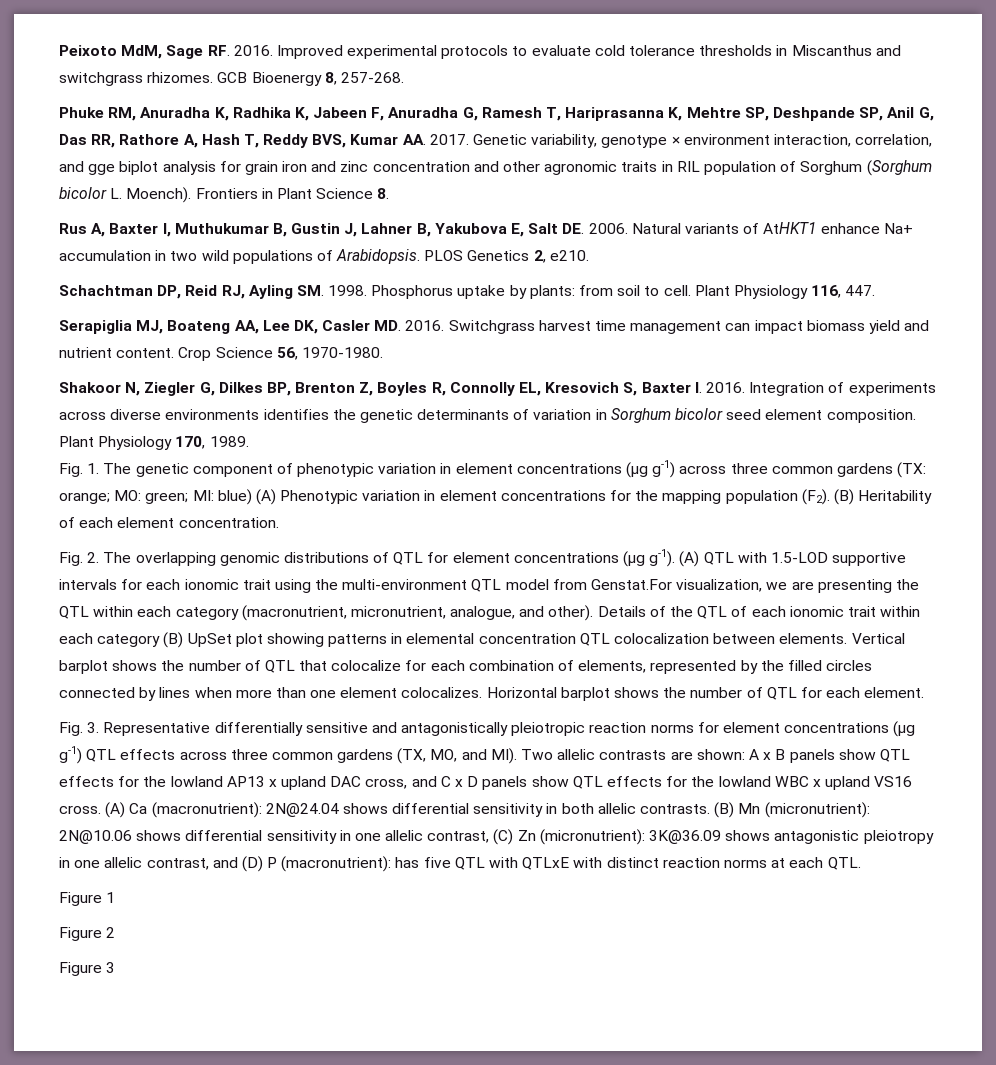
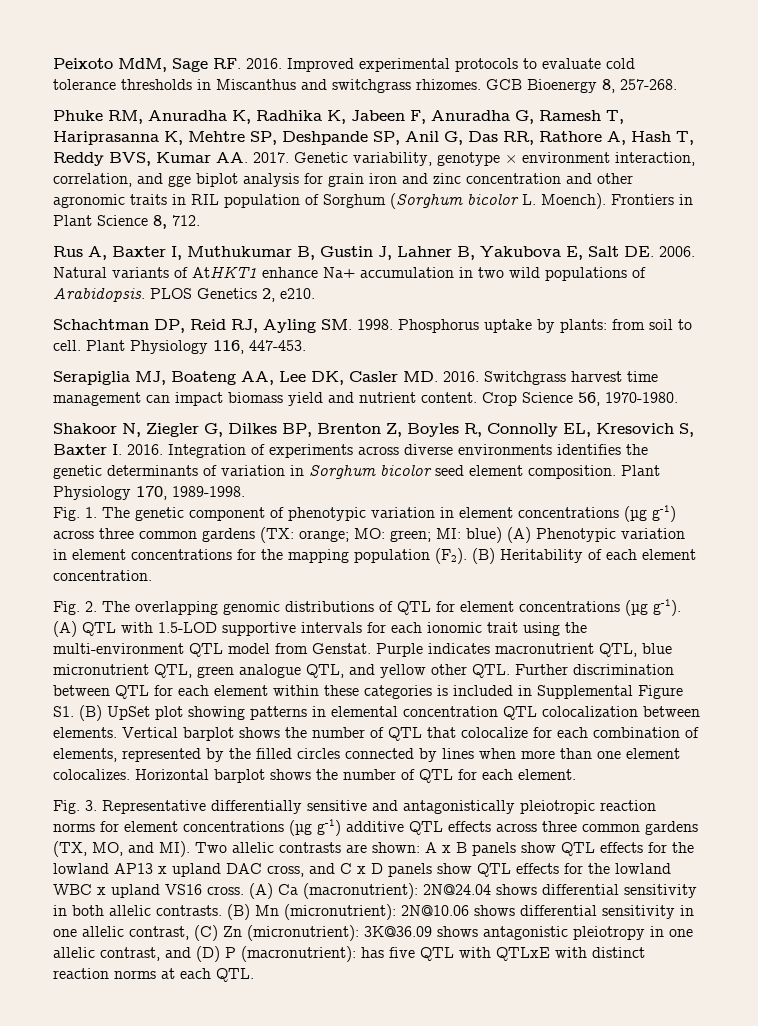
- Frontiers in Plant Science 8.
+ Frontiers in Plant Science 8, 712.
- Plant Physiology 116, 447.
+ Plant Physiology 116, 447-453.
- Plant Physiology 170, 1989.
+ Plant Physiology 170, 1989-1998.
- (A) QTL with 1.5-LOD supportive intervals for each ionomic trait using the multi-environment QTL model from Genstat.For visualization, we are presenting the QTL within each category (macronutrient, micronutrient, analogue, and other). Details of the QTL of each ionomic trait within each category (B) UpSet plot showing patterns in elemental concentration QTL colocalization between elements.
+ (A) QTL with 1.5-LOD supportive intervals for each ionomic trait using the multi-environment QTL model from Genstat. Purple indicates macronutrient QTL, blue micronutrient QTL, green analogue QTL, and yellow other QTL. Further discrimination between QTL for each element within these categories is included in Supplemental Figure S1. (B) UpSet plot showing patterns in elemental concentration QTL colocalization between elements.
- Fig. 3. Representative differentially sensitive and antagonistically pleiotropic reaction norms for element concentrations (µg g-1) QTL effects across three common gardens (TX, MO, and MI). Two allelic contrasts are shown:
+ Fig. 3. Representative differentially sensitive and antagonistically pleiotropic reaction norms for element concentrations (µg g-1) additive QTL effects across three common gardens (TX, MO, and MI). Two allelic contrasts are shown:
- Figure 1
- Figure 2
- Figure 3

